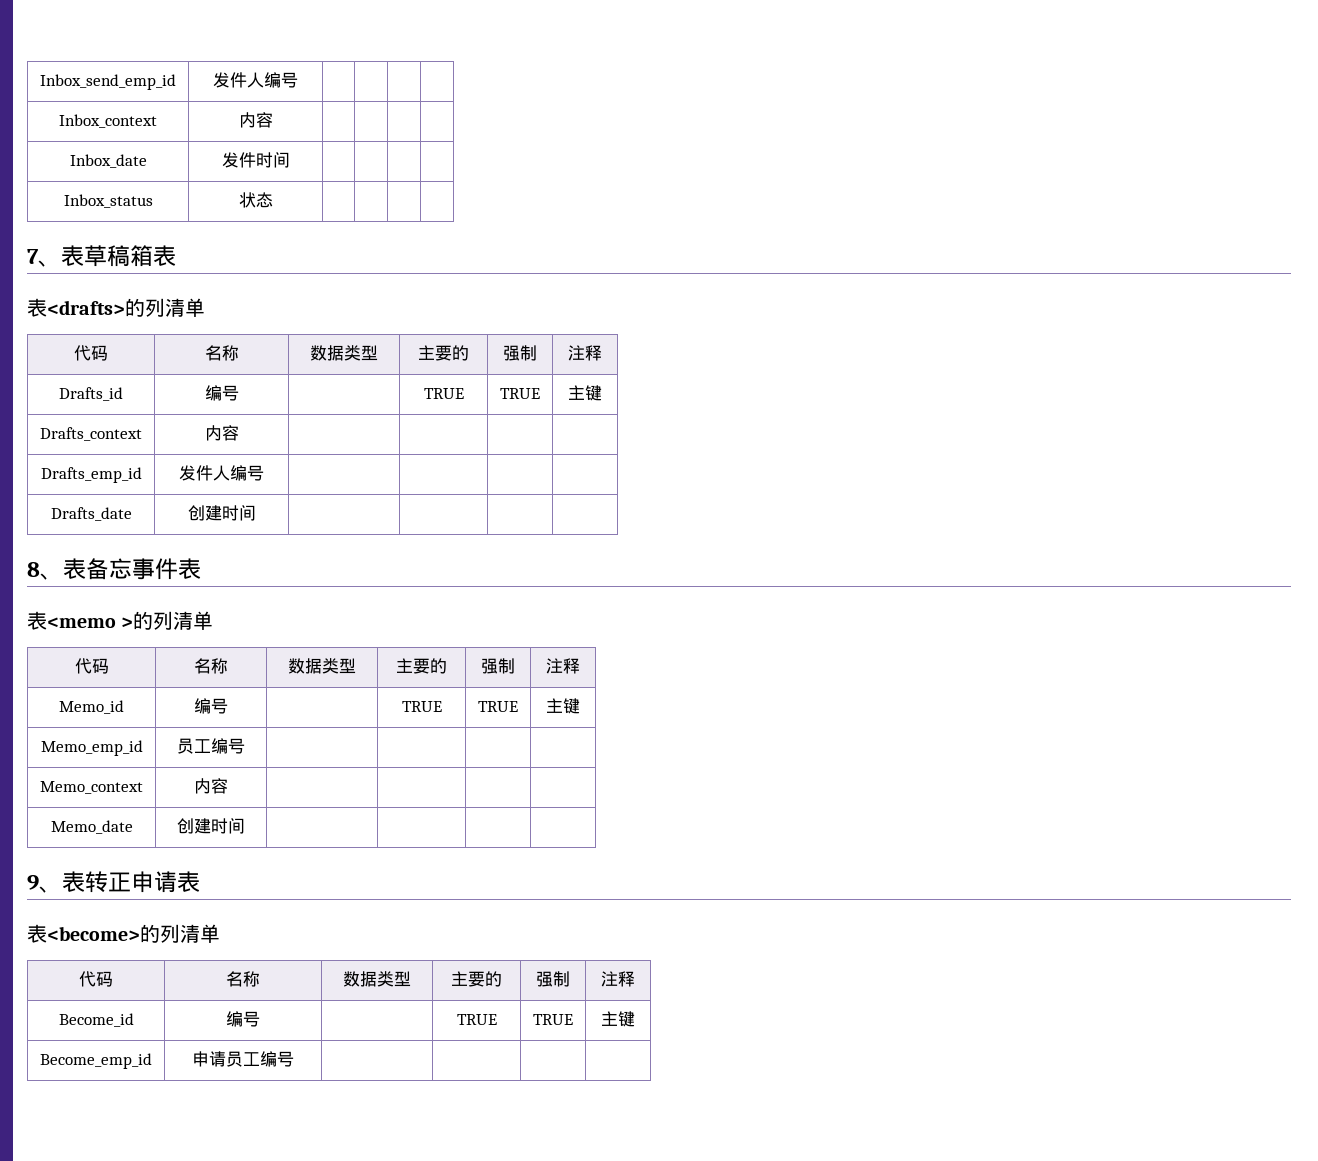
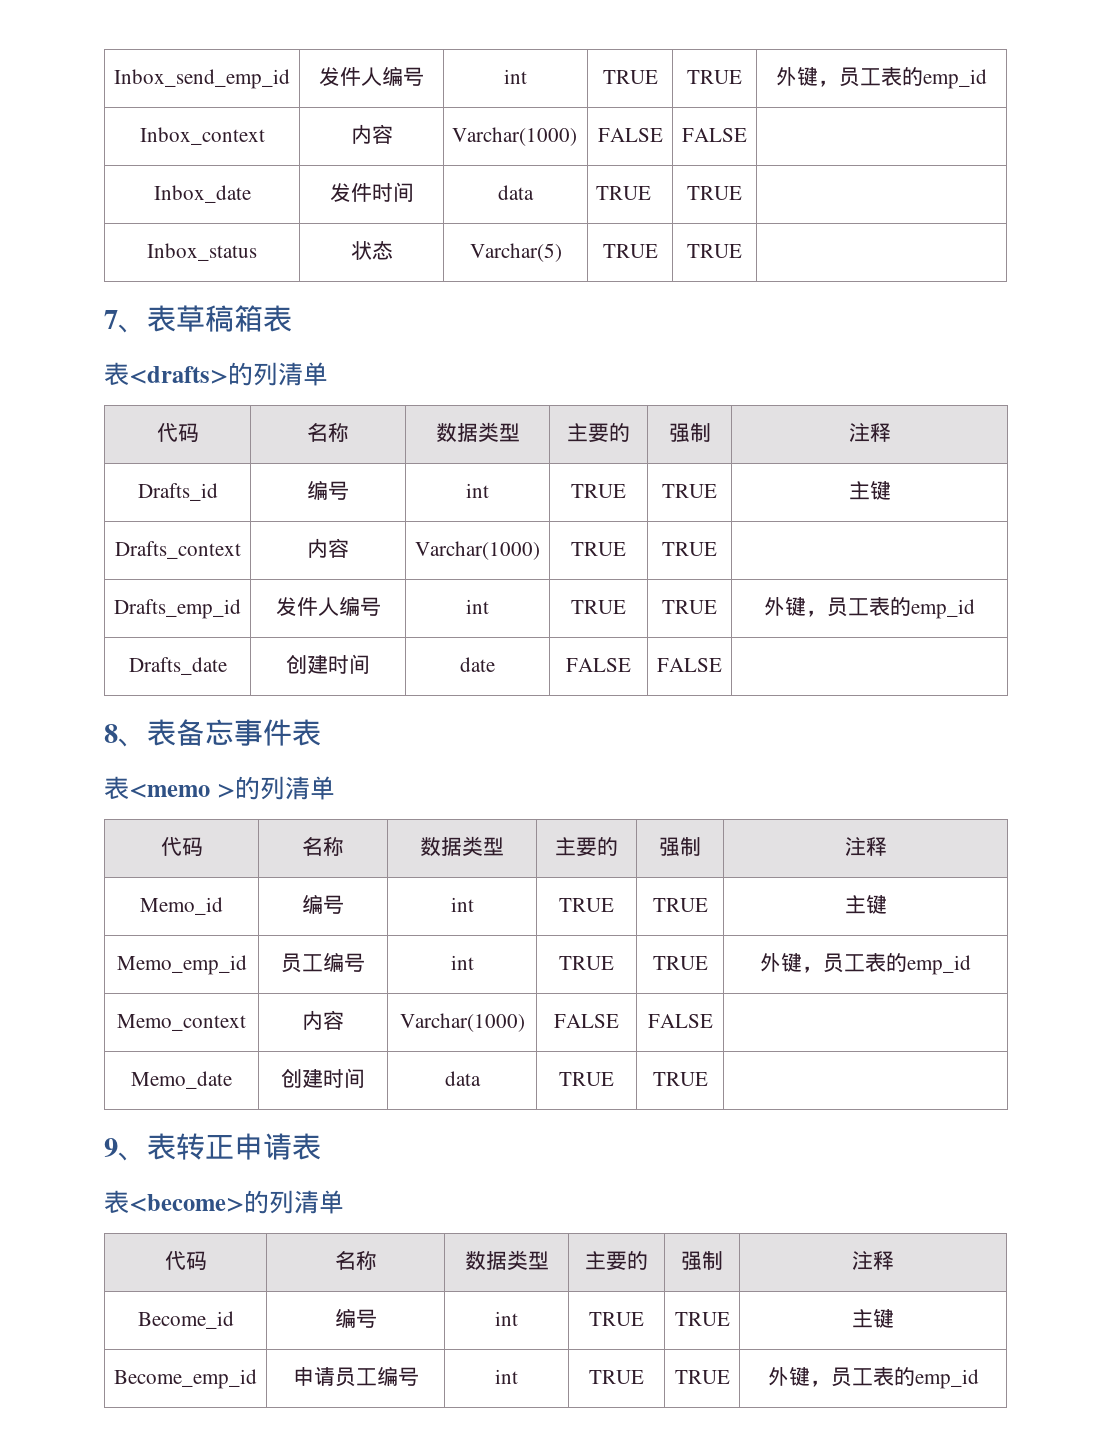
- Inbox_send_emp_id | 发件人编号 | | | |
+ Inbox_send_emp_id | 发件人编号 | int | TRUE | TRUE | 外键，员工表的emp_id
- Inbox_context | 内容 | | | |
+ Inbox_context | 内容 | Varchar(1000) | FALSE | FALSE |
- Inbox_date | 发件时间 | | | |
+ Inbox_date | 发件时间 | data | TRUE | TRUE |
- Inbox_status | 状态 | | | |
+ Inbox_status | 状态 | Varchar(5) | TRUE | TRUE |
- Drafts_id | 编号 | | TRUE | TRUE | 主键
+ Drafts_id | 编号 | int | TRUE | TRUE | 主键
- Drafts_context | 内容 | | | |
+ Drafts_context | 内容 | Varchar(1000) | TRUE | TRUE |
- Drafts_emp_id | 发件人编号 | | | |
+ Drafts_emp_id | 发件人编号 | int | TRUE | TRUE | 外键，员工表的emp_id
- Drafts_date | 创建时间 | | | |
+ Drafts_date | 创建时间 | date | FALSE | FALSE |
- Memo_id | 编号 | | TRUE | TRUE | 主键
+ Memo_id | 编号 | int | TRUE | TRUE | 主键
- Memo_emp_id | 员工编号 | | | |
+ Memo_emp_id | 员工编号 | int | TRUE | TRUE | 外键，员工表的emp_id
- Memo_context | 内容 | | | |
+ Memo_context | 内容 | Varchar(1000) | FALSE | FALSE |
- Memo_date | 创建时间 | | | |
+ Memo_date | 创建时间 | data | TRUE | TRUE |
- Become_id | 编号 | | TRUE | TRUE | 主键
+ Become_id | 编号 | int | TRUE | TRUE | 主键
- Become_emp_id | 申请员工编号 | | | |
+ Become_emp_id | 申请员工编号 | int | TRUE | TRUE | 外键，员工表的emp_id

